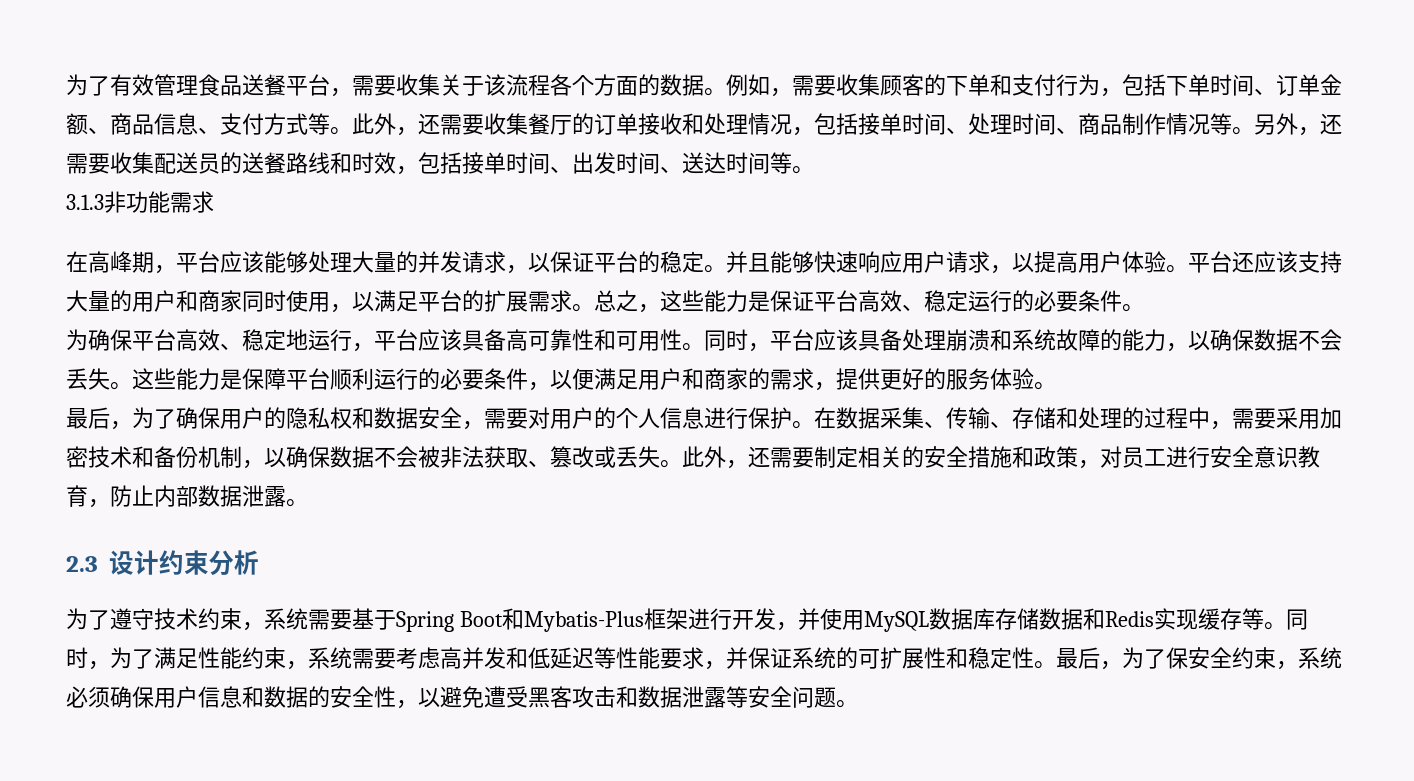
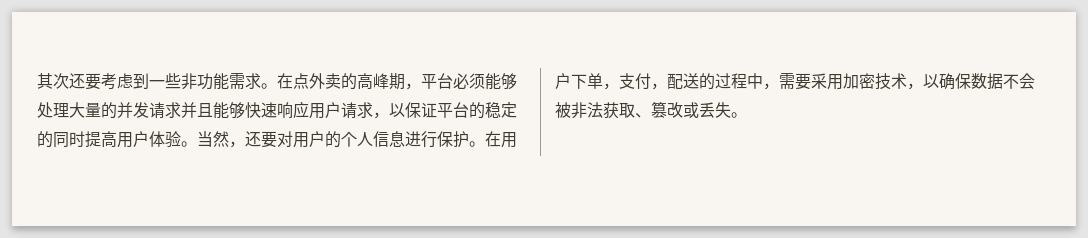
- 为了有效管理食品送餐平台，需要收集关于该流程各个方面的数据。例如，需要收集顾客的下单和支付行为，包括下单时间、订单金额、商品信息、支付方式等。此外，还需要收集餐厅的订单接收和处理情况，包括接单时间、处理时间、商品制作情况等。另外，还需要收集配送员的送餐路线和时效，包括接单时间、出发时间、送达时间等。
- 3.1.3非功能需求
- 在高峰期，平台应该能够处理大量的并发请求，以保证平台的稳定。并且能够快速响应用户请求，以提高用户体验。平台还应该支持大量的用户和商家同时使用，以满足平台的扩展需求。总之，这些能力是保证平台高效、稳定运行的必要条件。
- 为确保平台高效、稳定地运行，平台应该具备高可靠性和可用性。同时，平台应该具备处理崩溃和系统故障的能力，以确保数据不会丢失。这些能力是保障平台顺利运行的必要条件，以便满足用户和商家的需求，提供更好的服务体验。
- 最后，为了确保用户的隐私权和数据安全，需要对用户的个人信息进行保护。
+ 其次还要考虑到一些非功能需求。在点外卖的高峰期，平台必须能够处理大量的并发请求并且能够快速响应用户请求，以保证平台的稳定的同时提高用户体验。当然，还要对用户的个人信息进行保护。
- 在数据采集、传输、存储和处理的过程中，需要采用加密技术和备份机制，以确保数据不会被非法获取、篡改或丢失。此外，还需要制定相关的安全措施和政策，对员工进行安全意识教育，防止内部数据泄露。
- 2.3设计约束分析
- 为了遵守技术约束，系统需要基于Spring Boot和Mybatis-Plus框架进行开发，并使用MySQL数据库存储数据和Redis实现缓存等。同时，为了满足性能约束，系统需要考虑高并发和低延迟等性能要求，并保证系统的可扩展性和稳定性。最后，为了保安全约束，系统必须确保用户信息和数据的安全性，以避免遭受黑客攻击和数据泄露等安全问题。
+ 在用户下单，支付，配送的过程中，需要采用加密技术，以确保数据不会被非法获取、篡改或丢失。

